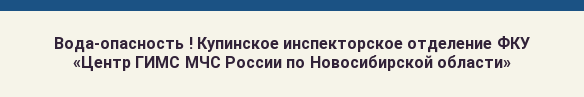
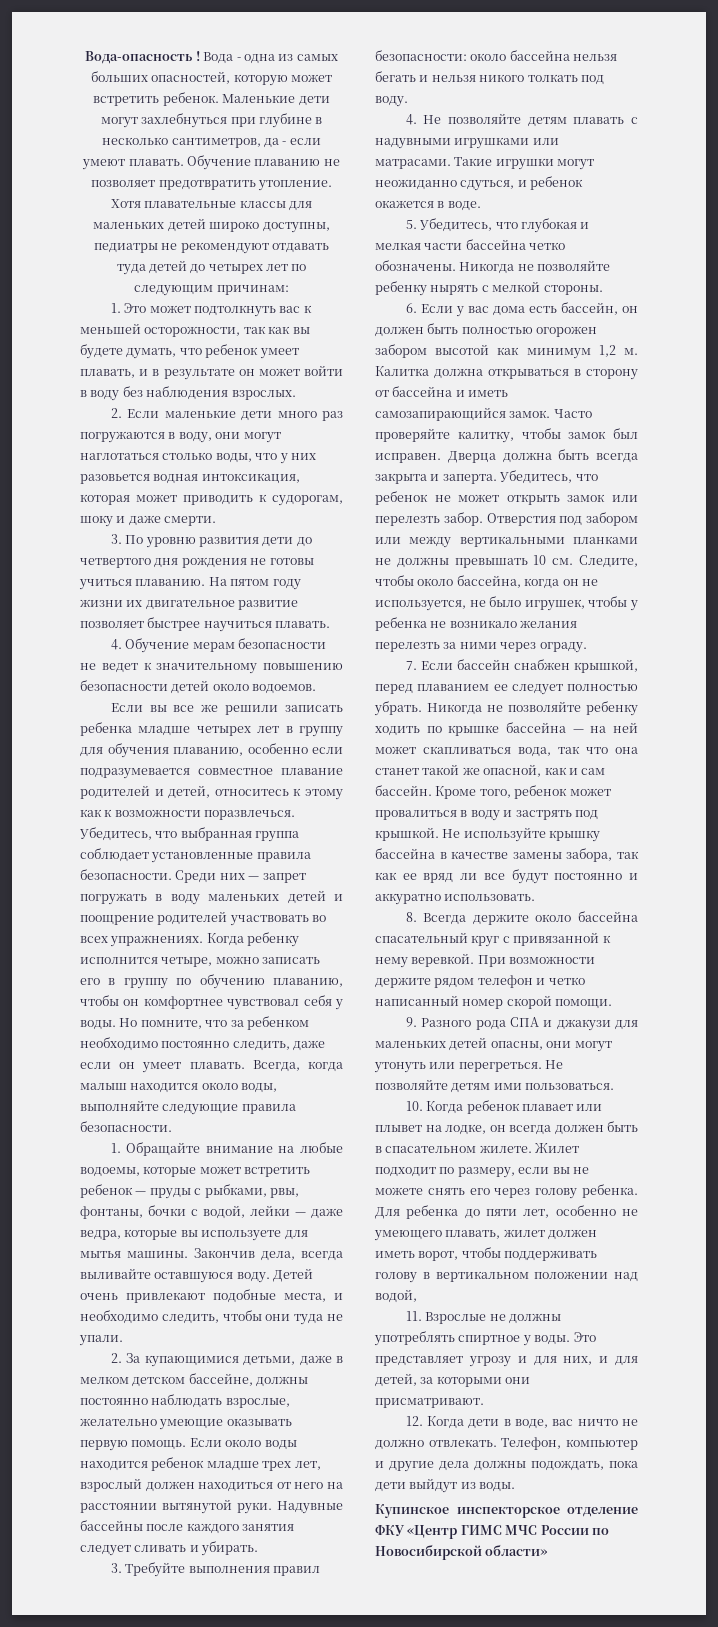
- Вода-опасность ! Купинское инспекторское отделение ФКУ «Центр ГИМС МЧС России по Новосибирской области»
+ Вода-опасность ! Вода - одна из самых больших опасностей, которую может встретить ребенок. Маленькие дети могут захлебнуться при глубине в несколько сантиметров, да - если умеют плавать. Обучение плаванию не позволяет предотвратить утопление. Хотя плавательные классы для маленьких детей широко доступны, педиатры не рекомендуют отдавать туда детей до четырех лет по следующим причинам:
+ 1. Это может подтолкнуть вас к меньшей осторожности, так как вы будете думать, что ребенок умеет плавать, и в результате он может войти в воду без наблюдения взрослых.
+ 2. Если маленькие дети много раз погружаются в воду, они могут наглотаться столько воды, что у них разовьется водная интоксикация, которая может приводить к судорогам, шоку и даже смерти.
+ 3. По уровню развития дети до четвертого дня рождения не готовы учиться плаванию. На пятом году жизни их двигательное развитие позволяет быстрее научиться плавать.
+ 4. Обучение мерам безопасности не ведет к значительному повышению безопасности детей около водоемов.
+ Если вы все же решили записать ребенка младше четырех лет в группу для обучения плаванию, особенно если подразумевается совместное плавание родителей и детей, относитесь к этому как к возможности поразвлечься. Убедитесь, что выбранная группа соблюдает установленные правила безопасности. Среди них — запрет погружать в воду маленьких детей и поощрение родителей участвовать во всех упражнениях. Когда ребенку исполнится четыре, можно записать его в группу по обучению плаванию, чтобы он комфортнее чувствовал себя у воды. Но помните, что за ребенком необходимо постоянно следить, даже если он умеет плавать. Всегда, когда малыш находится около воды, выполняйте следующие правила безопасности.
+ 1. Обращайте внимание на любые водоемы, которые может встретить ребенок — пруды с рыбками, рвы, фонтаны, бочки с водой, лейки — даже ведра, которые вы используете для мытья машины. Закончив дела, всегда выливайте оставшуюся воду. Детей очень привлекают подобные места, и необходимо следить, чтобы они туда не упали.
+ 2. За купающимися детьми, даже в мелком детском бассейне, должны постоянно наблюдать взрослые, желательно умеющие оказывать первую помощь. Если около воды находится ребенок младше трех лет, взрослый должен находиться от него на расстоянии вытянутой руки. Надувные бассейны после каждого занятия следует сливать и убирать.
+ 3. Требуйте выполнения правил безопасности: около бассейна нельзя бегать и нельзя никого толкать под воду.
+ 4. Не позволяйте детям плавать с надувными игрушками или матрасами. Такие игрушки могут неожиданно сдуться, и ребенок окажется в воде.
+ 5. Убедитесь, что глубокая и мелкая части бассейна четко обозначены. Никогда не позволяйте ребенку нырять с мелкой стороны.
+ 6. Если у вас дома есть бассейн, он должен быть полностью огорожен забором высотой как минимум 1,2 м. Калитка должна открываться в сторону от бассейна и иметь самозапирающийся замок. Часто проверяйте калитку, чтобы замок был исправен. Дверца должна быть всегда закрыта и заперта. Убедитесь, что ребенок не может открыть замок или перелезть забор. Отверстия под забором или между вертикальными планками не должны превышать 10 см. Следите, чтобы около бассейна, когда он не используется, не было игрушек, чтобы у ребенка не возникало желания перелезть за ними через ограду.
+ 7. Если бассейн снабжен крышкой, перед плаванием ее следует полностью убрать. Никогда не позволяйте ребенку ходить по крышке бассейна — на ней может скапливаться вода, так что она станет такой же опасной, как и сам бассейн. Кроме того, ребенок может провалиться в воду и застрять под крышкой. Не используйте крышку бассейна в качестве замены забора, так как ее вряд ли все будут постоянно и аккуратно использовать.
+ 8. Всегда держите около бассейна спасательный круг с привязанной к нему веревкой. При возможности держите рядом телефон и четко написанный номер скорой помощи.
+ 9. Разного рода СПА и джакузи для маленьких детей опасны, они могут утонуть или перегреться. Не позволяйте детям ими пользоваться.
+ 10. Когда ребенок плавает или плывет на лодке, он всегда должен быть в спасательном жилете. Жилет подходит по размеру, если вы не можете снять его через голову ребенка. Для ребенка до пяти лет, особенно не умеющего плавать, жилет должен иметь ворот, чтобы поддерживать голову в вертикальном положении над водой,
+ 11. Взрослые не должны употреблять спиртное у воды. Это представляет угрозу и для них, и для детей, за которыми они присматривают.
+ 12. Когда дети в воде, вас ничто не должно отвлекать. Телефон, компьютер и другие дела должны подождать, пока дети выйдут из воды.
+ Купинское инспекторское отделение ФКУ «Центр ГИМС МЧС России по Новосибирской области»

